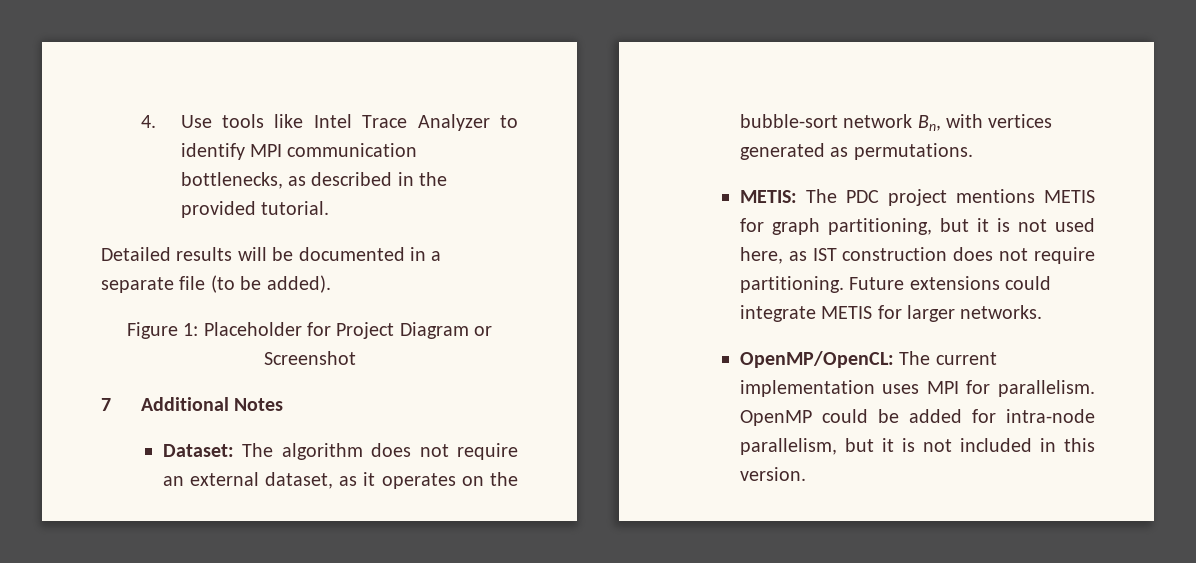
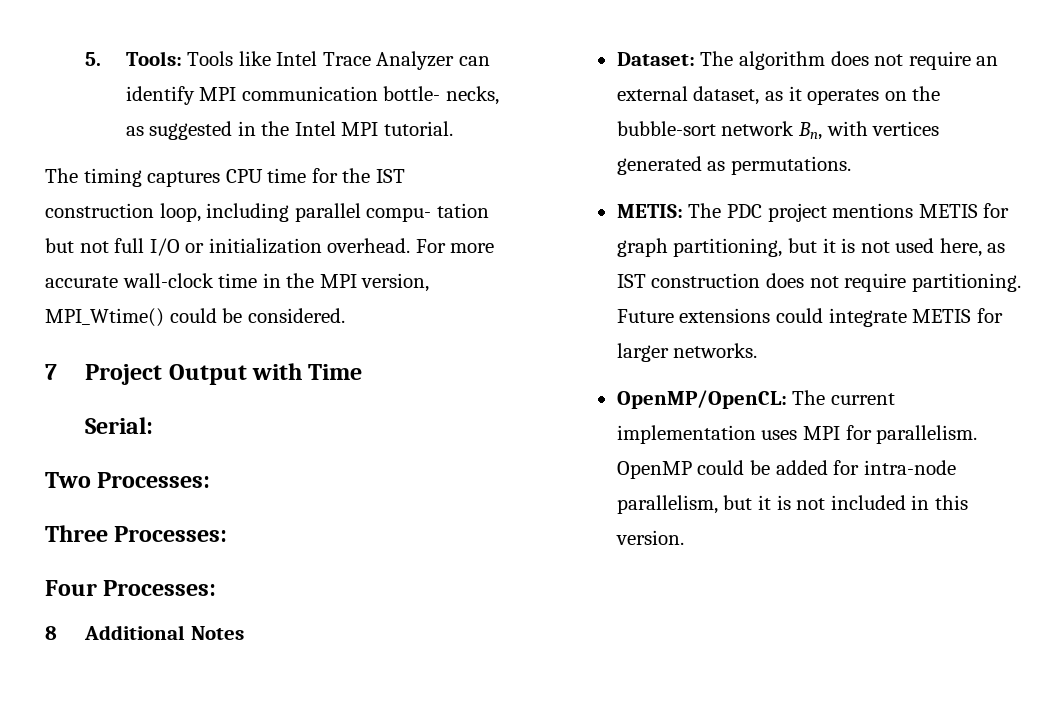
- 4. Use tools like Intel Trace Analyzer to identify MPI communication bottlenecks, as described in the provided tutorial.
- Detailed results will be documented in a separate file (to be added).
- Figure 1: Placeholder for Project Diagram or Screenshot
- 7 Additional Notes
+ 5. Tools: Tools like Intel Trace Analyzer can identify MPI communication bottle- necks, as suggested in the Intel MPI tutorial.
+ The timing captures CPU time for the IST construction loop, including parallel compu- tation but not full I/O or initialization overhead. For more accurate wall-clock time in the MPI version, MPI_Wtime() could be considered.
+ 7 Project Output with Time
+ Serial:
+ Two Processes:
+ Three Processes:
+ Four Processes:
+ 8 Additional Notes

